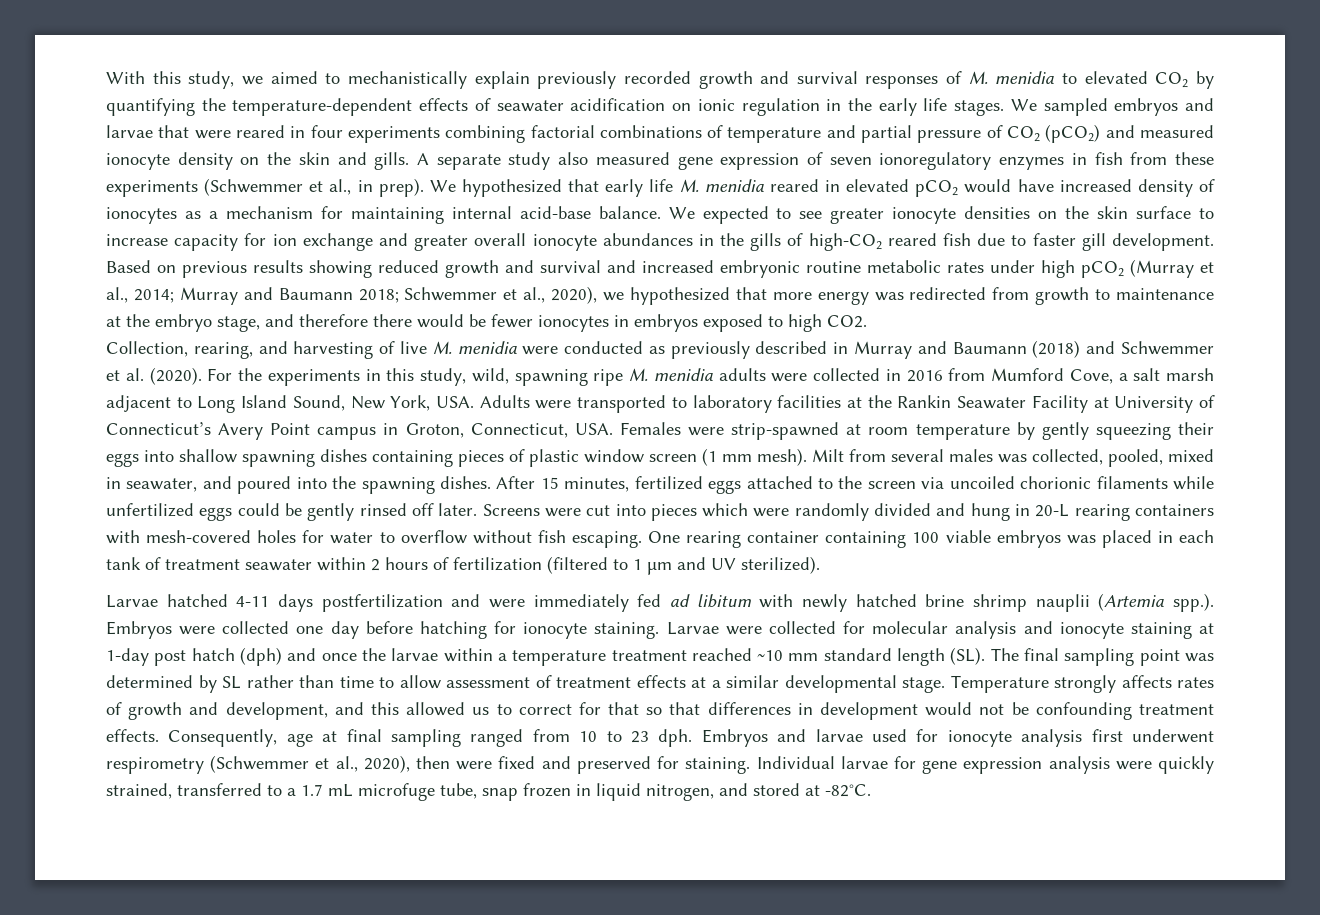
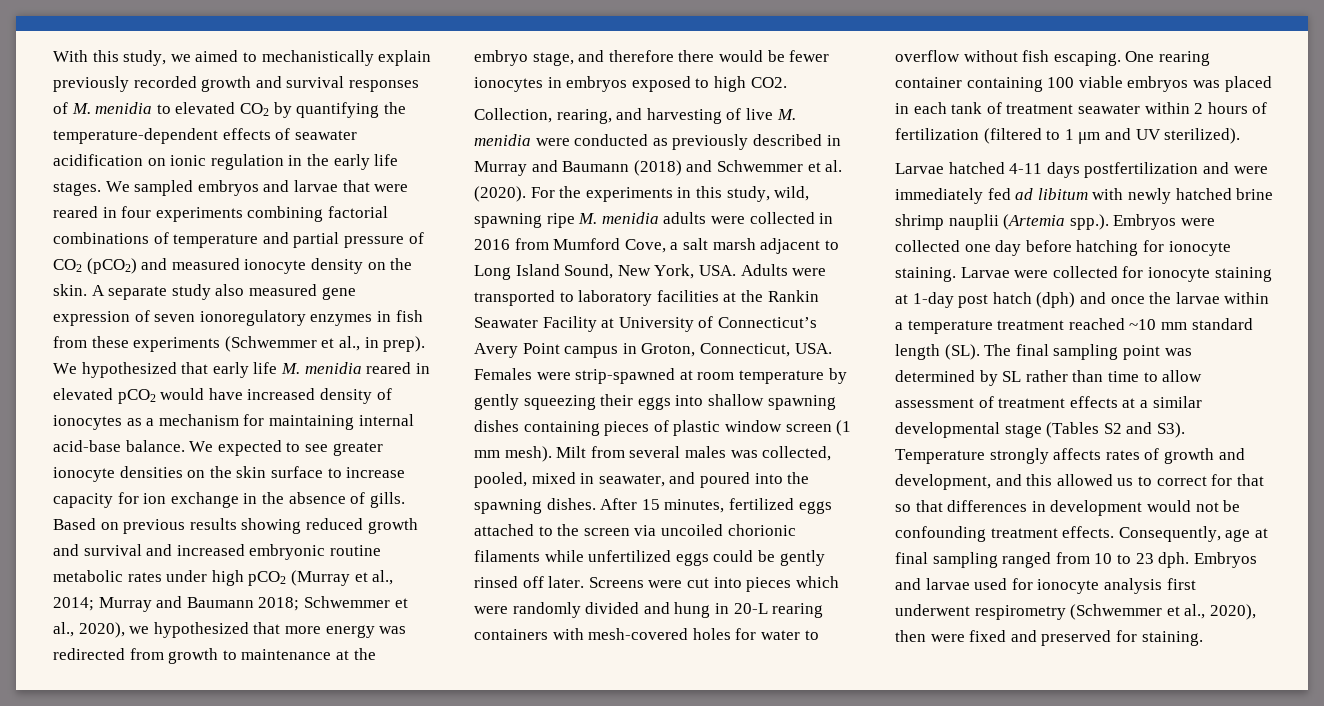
- We sampled embryos and larvae that were reared in four experiments combining factorial combinations of temperature and partial pressure of CO2 (pCO2) and measured ionocyte density on the skin and gills.
+ We sampled embryos and larvae that were reared in four experiments combining factorial combinations of temperature and partial pressure of CO2 (pCO2) and measured ionocyte density on the skin.
- We expected to see greater ionocyte densities on the skin surface to increase capacity for ion exchange and greater overall ionocyte abundances in the gills of high-CO2 reared fish due to faster gill development.
+ We expected to see greater ionocyte densities on the skin surface to increase capacity for ion exchange in the absence of gills.
- Larvae were collected for molecular analysis and ionocyte staining at 1-day post hatch (dph) and once the larvae within a temperature treatment reached ~10 mm standard length (SL). The final sampling point was determined by SL rather than time to allow assessment of treatment effects at a similar developmental stage. Temperature strongly affects rates of growth and development, and this allowed us to correct for that so that differences in development would not be confounding treatment effects.
+ Larvae were collected for ionocyte staining at 1-day post hatch (dph) and once the larvae within a temperature treatment reached ~10 mm standard length (SL). The final sampling point was determined by SL rather than time to allow assessment of treatment effects at a similar developmental stage (Tables S2 and S3). Temperature strongly affects rates of growth and development, and this allowed us to correct for that so that differences in development would not be confounding treatment effects.
- Individual larvae for gene expression analysis were quickly strained, transferred to a 1.7 mL microfuge tube, snap frozen in liquid nitrogen, and stored at -82°C.

